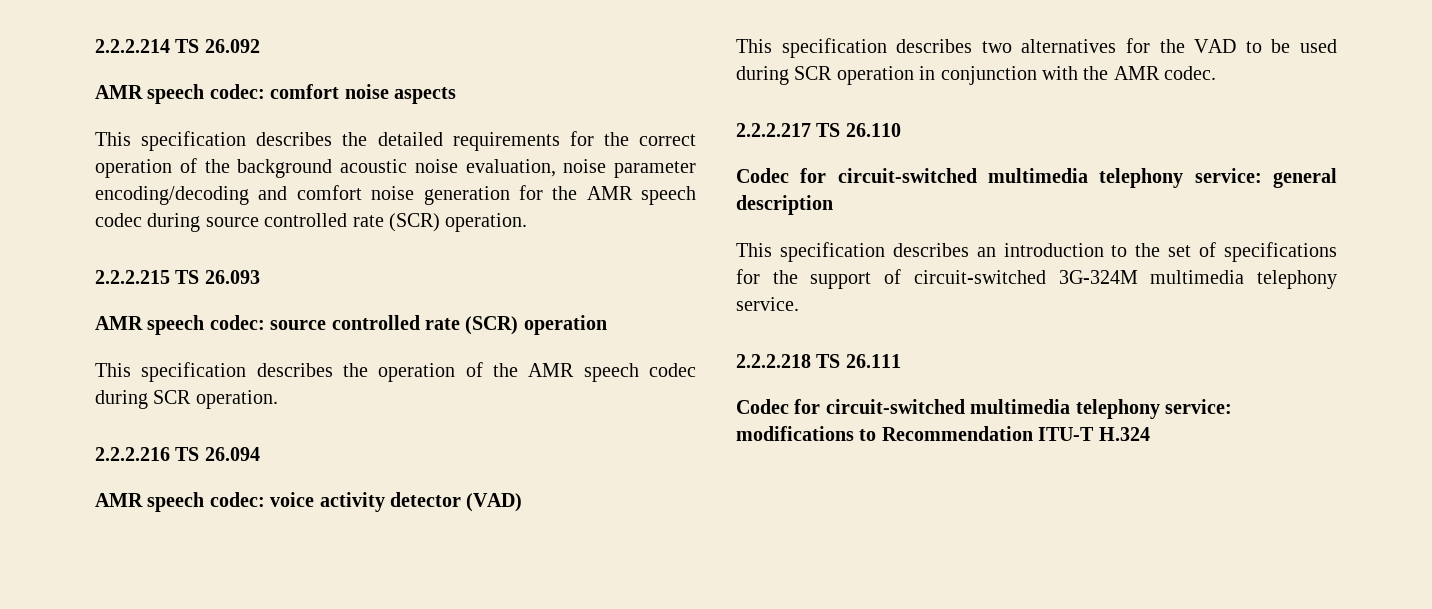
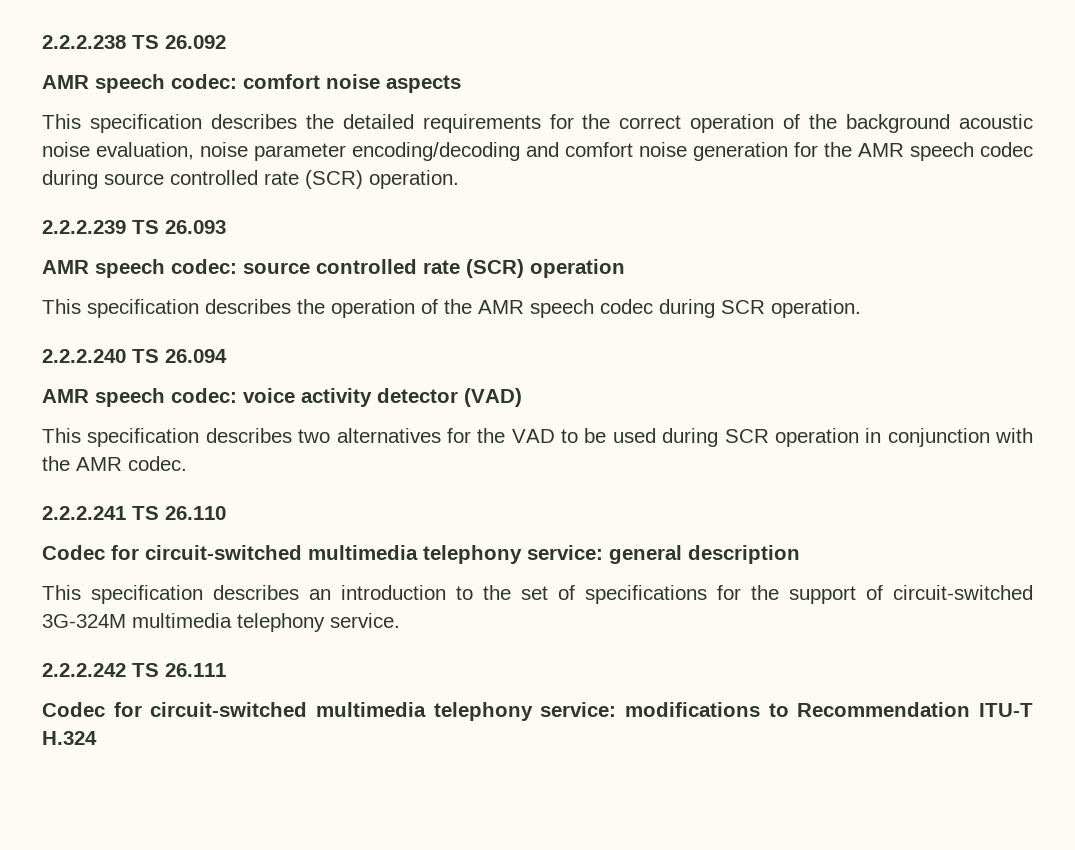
- 2.2.2.214 TS 26.092
+ 2.2.2.238 TS 26.092
- 2.2.2.215 TS 26.093
+ 2.2.2.239 TS 26.093
- 2.2.2.216 TS 26.094
+ 2.2.2.240 TS 26.094
- 2.2.2.217 TS 26.110
+ 2.2.2.241 TS 26.110
- 2.2.2.218 TS 26.111
+ 2.2.2.242 TS 26.111

